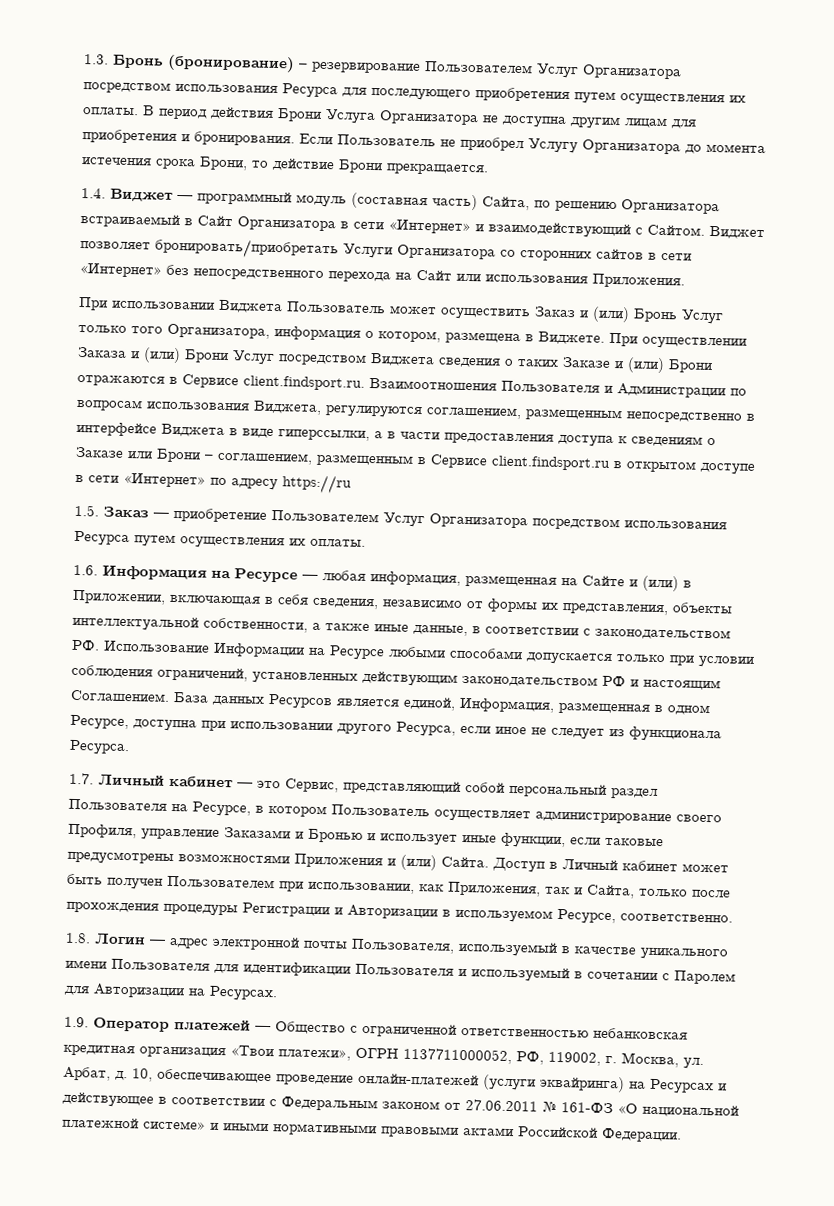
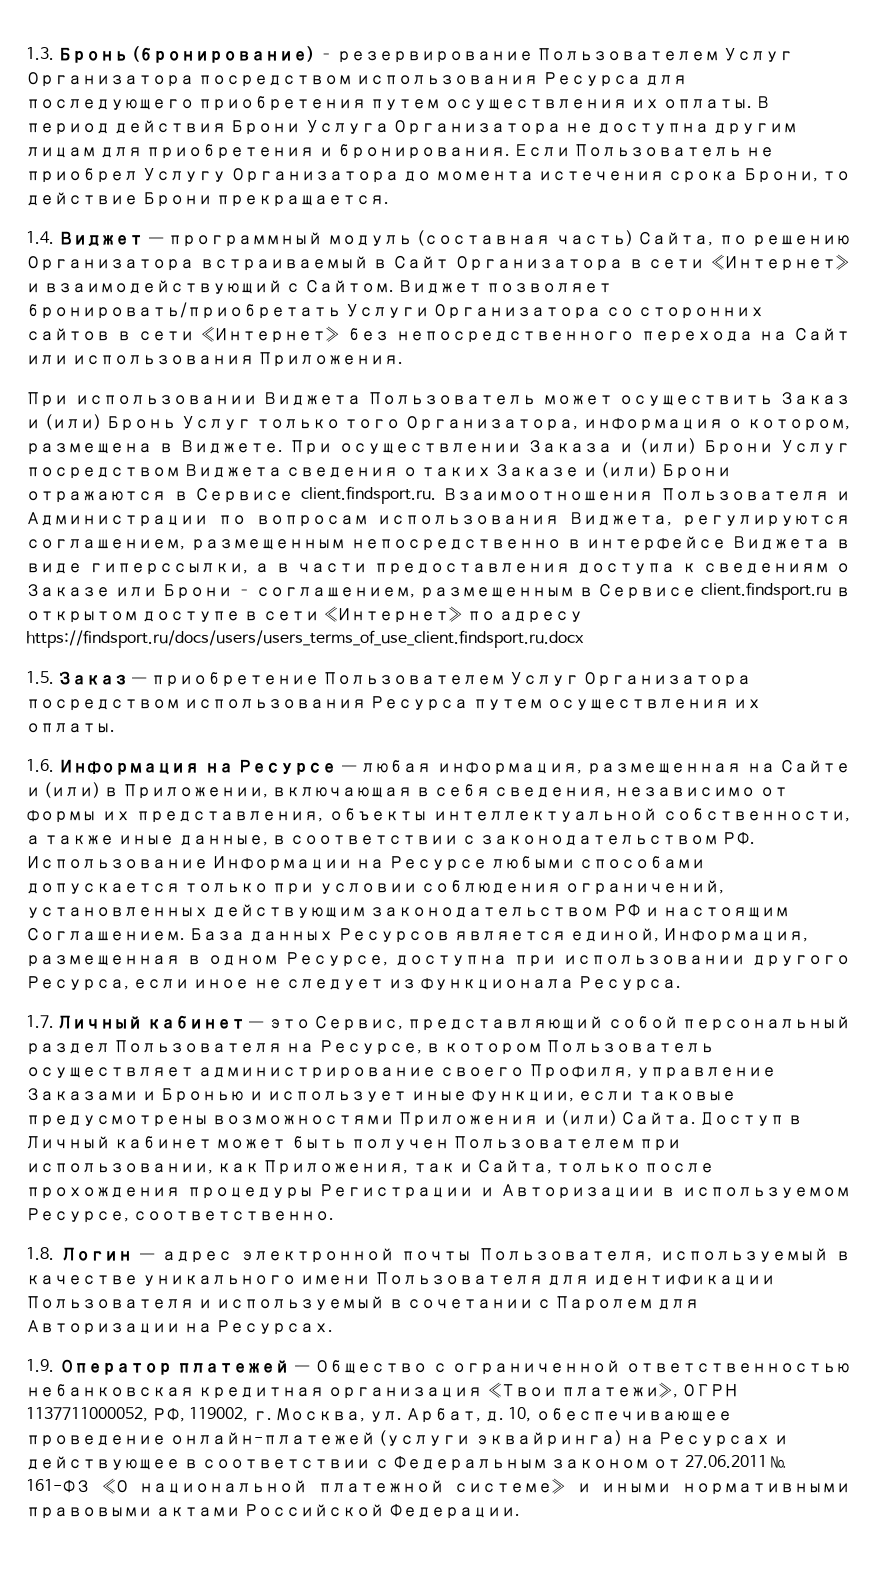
- При осуществлении Заказа и (или) Брони Услуг посредством Виджета сведения о таких Заказе и (или) Брони отражаются в Сервисе client.findsport.ru. Взаимоотношения Пользователя и Администрации по вопросам использования Виджета, регулируются соглашением, размещенным непосредственно в интерфейсе Виджета в виде гиперссылки, а в части предоставления доступа к сведениям о Заказе или Брони – соглашением, размещенным в Сервисе client.findsport.ru в открытом доступе в сети «Интернет» по адресу https://ru
+ При осуществлении Заказа и (или) Брони Услуг посредством Виджета сведения о таких Заказе и (или) Брони отражаются в Сервисе client.findsport.ru. Взаимоотношения Пользователя и Администрации по вопросам использования Виджета, регулируются соглашением, размещенным непосредственно в интерфейсе Виджета в виде гиперссылки, а в части предоставления доступа к сведениям о Заказе или Брони – соглашением, размещенным в Сервисе client.findsport.ru в открытом доступе в сети «Интернет» по адресу https://findsport.ru/docs/users/users_terms_of_use_client.findsport.ru.docx

